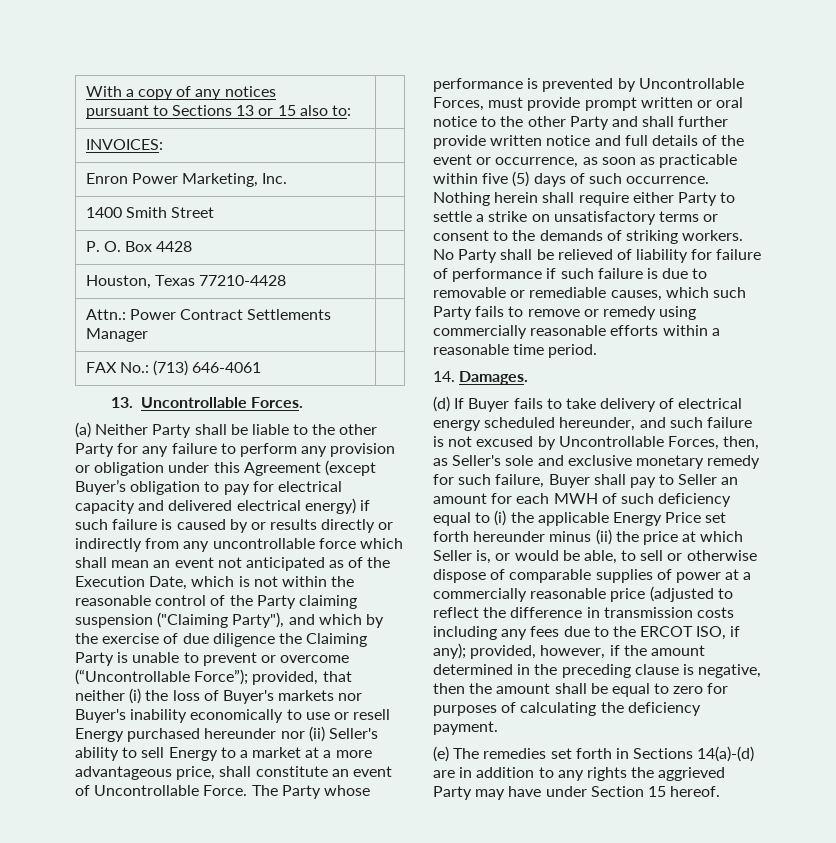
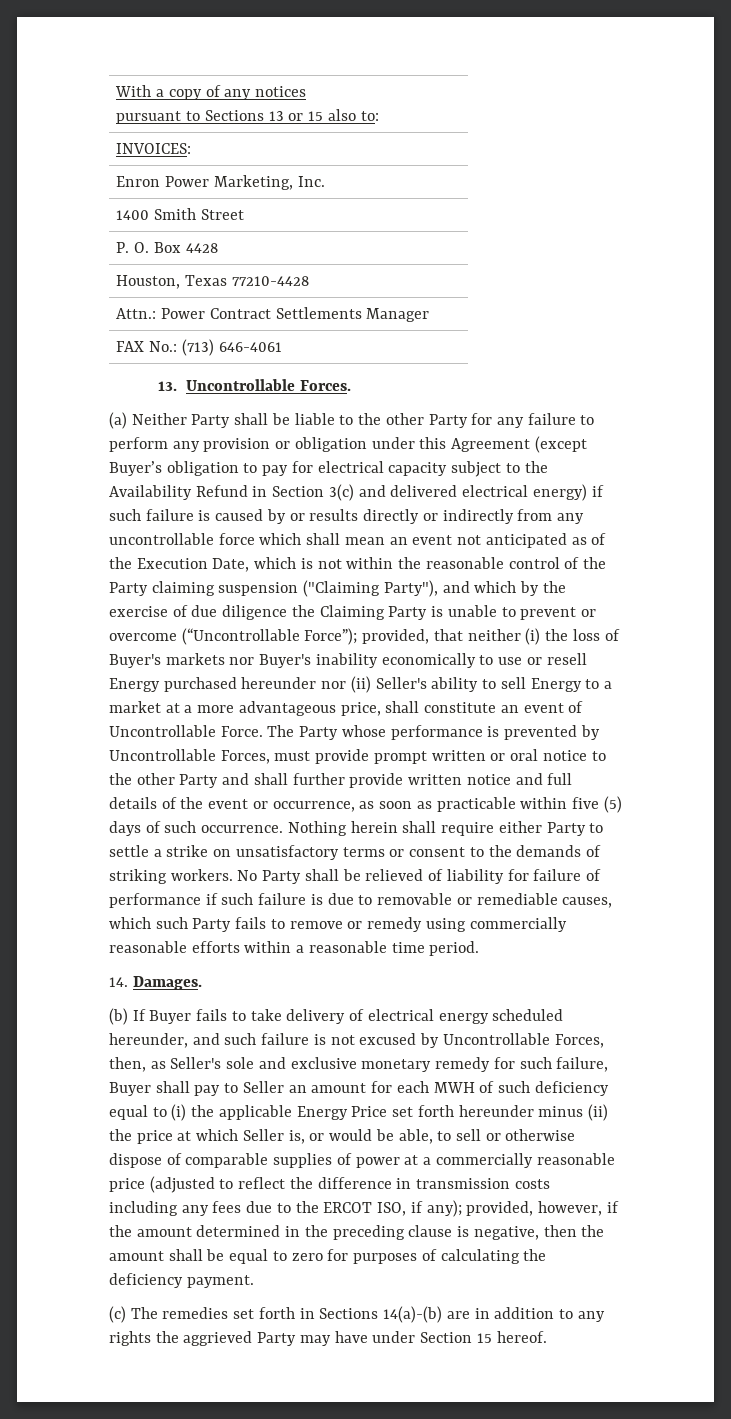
- (a) Neither Party shall be liable to the other Party for any failure to perform any provision or obligation under this Agreement (except Buyer’s obligation to pay for electrical capacity and delivered electrical energy) if such failure is caused by or results directly or indirectly from any uncontrollable force which shall mean an event not anticipated as of the Execution Date, which is not within the reasonable control of the Party claiming suspension ("Claiming Party"), and which by the exercise of due diligence the Claiming Party is unable to prevent or overcome (“Uncontrollable Force”);
+ (a) Neither Party shall be liable to the other Party for any failure to perform any provision or obligation under this Agreement (except Buyer’s obligation to pay for electrical capacity subject to the Availability Refund in Section 3(c) and delivered electrical energy) if such failure is caused by or results directly or indirectly from any uncontrollable force which shall mean an event not anticipated as of the Execution Date, which is not within the reasonable control of the Party claiming suspension ("Claiming Party"), and which by the exercise of due diligence the Claiming Party is unable to prevent or overcome (“Uncontrollable Force”);
- (d) If Buyer fails to take delivery of electrical energy scheduled hereunder, and such failure is not excused by Uncontrollable Forces, then, as Seller's sole and exclusive monetary remedy for such failure, Buyer shall pay to Seller an amount for each MWH of such deficiency equal to (i) the applicable Energy Price set forth hereunder minus (ii) the price at which Seller is, or would be able, to sell or otherwise dispose of comparable supplies of power at a commercially reasonable price (adjusted to reflect the difference in transmission costs including any fees due to the ERCOT ISO, if any);
+ (b) If Buyer fails to take delivery of electrical energy scheduled hereunder, and such failure is not excused by Uncontrollable Forces, then, as Seller's sole and exclusive monetary remedy for such failure, Buyer shall pay to Seller an amount for each MWH of such deficiency equal to (i) the applicable Energy Price set forth hereunder minus (ii) the price at which Seller is, or would be able, to sell or otherwise dispose of comparable supplies of power at a commercially reasonable price (adjusted to reflect the difference in transmission costs including any fees due to the ERCOT ISO, if any);
- (e) The remedies set forth in Sections 14(a)-(d) are in addition to any rights the aggrieved Party may have under Section 15 hereof.
+ (c) The remedies set forth in Sections 14(a)-(b) are in addition to any rights the aggrieved Party may have under Section 15 hereof.

